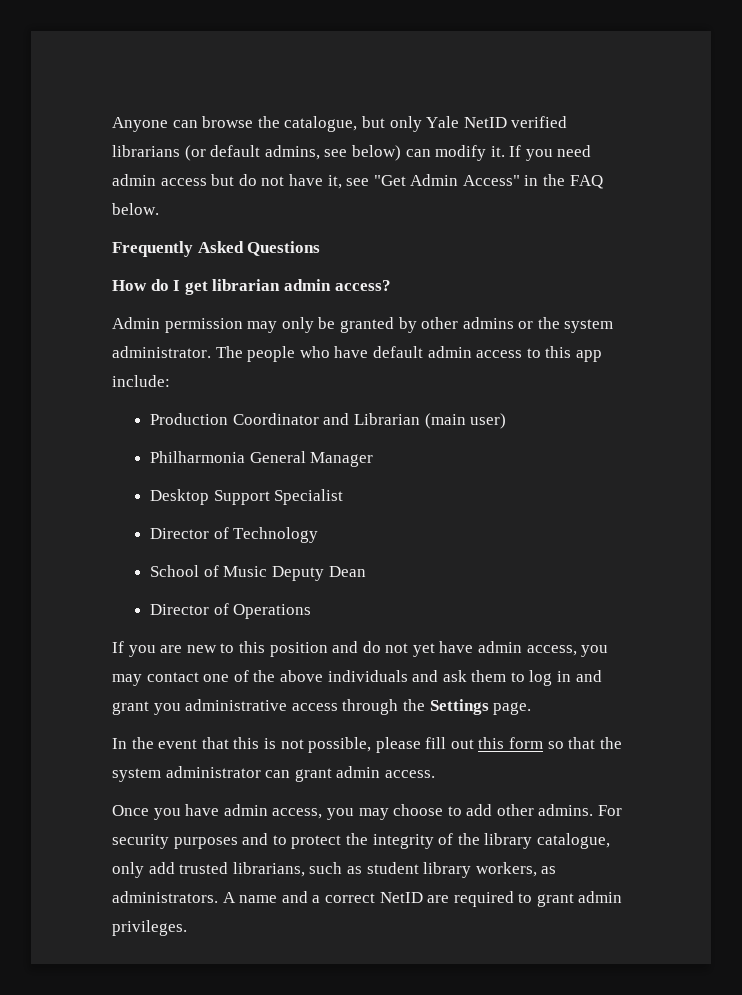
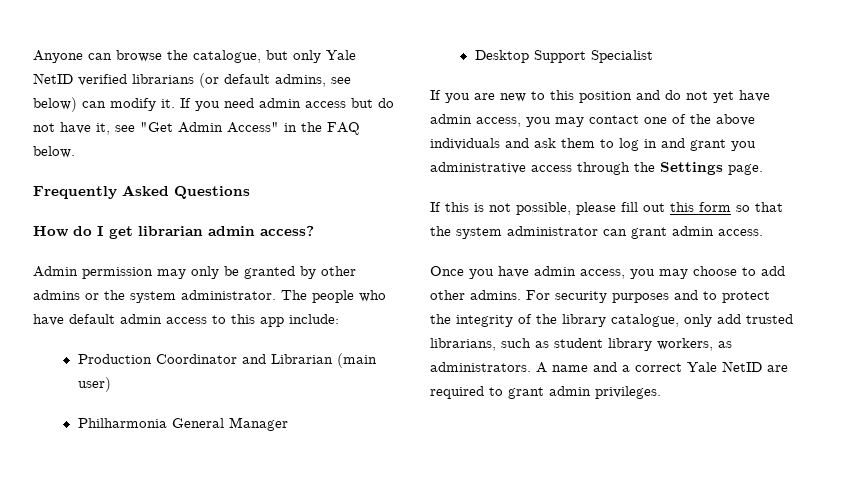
- Director of Technology
- School of Music Deputy Dean
- Director of Operations
- In the event that this is not possible, please fill out this form so that the system administrator can grant admin access.
+ If this is not possible, please fill out this form so that the system administrator can grant admin access.
- A name and a correct NetID are required to grant admin privileges.
+ A name and a correct Yale NetID are required to grant admin privileges.

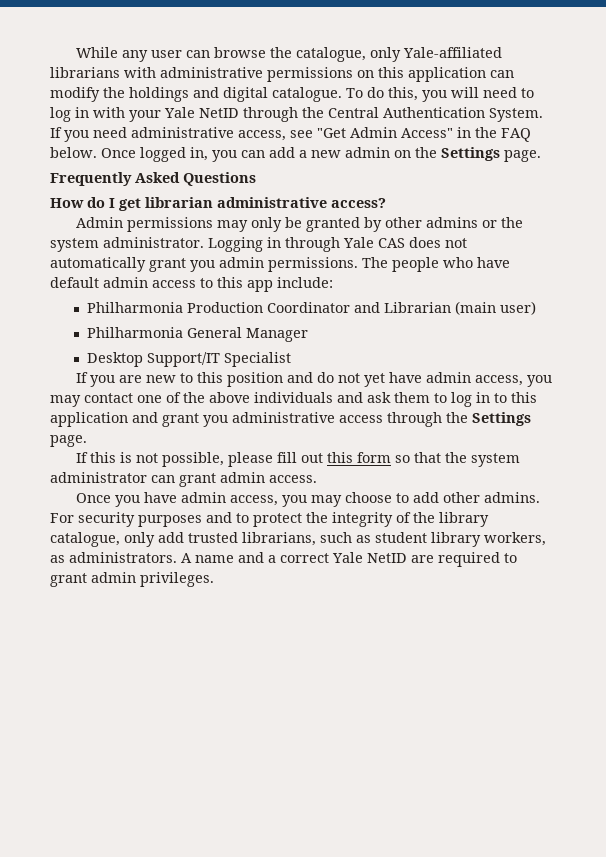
- Anyone can browse the catalogue, but only Yale NetID verified librarians (or default admins, see below) can modify it. If you need admin access but do not have it, see "Get Admin Access" in the FAQ below.
+ While any user can browse the catalogue, only Yale-affiliated librarians with administrative permissions on this application can modify the holdings and digital catalogue. To do this, you will need to log in with your Yale NetID through the Central Authentication System. If you need administrative access, see "Get Admin Access" in the FAQ below. Once logged in, you can add a new admin on the Settings page.
- How do I get librarian admin access?
+ How do I get librarian administrative access?
- Admin permission may only be granted by other admins or the system administrator.
+ Admin permissions may only be granted by other admins or the system administrator.
+ Logging in through Yale CAS does not automatically grant you admin permissions.
- Production Coordinator and Librarian (main user)
+ Philharmonia Production Coordinator and Librarian (main user)
- Desktop Support Specialist
+ Desktop Support/IT Specialist
- If you are new to this position and do not yet have admin access, you may contact one of the above individuals and ask them to log in and grant you administrative access through the Settings page.
+ If you are new to this position and do not yet have admin access, you may contact one of the above individuals and ask them to log in to this application and grant you administrative access through the Settings page.

